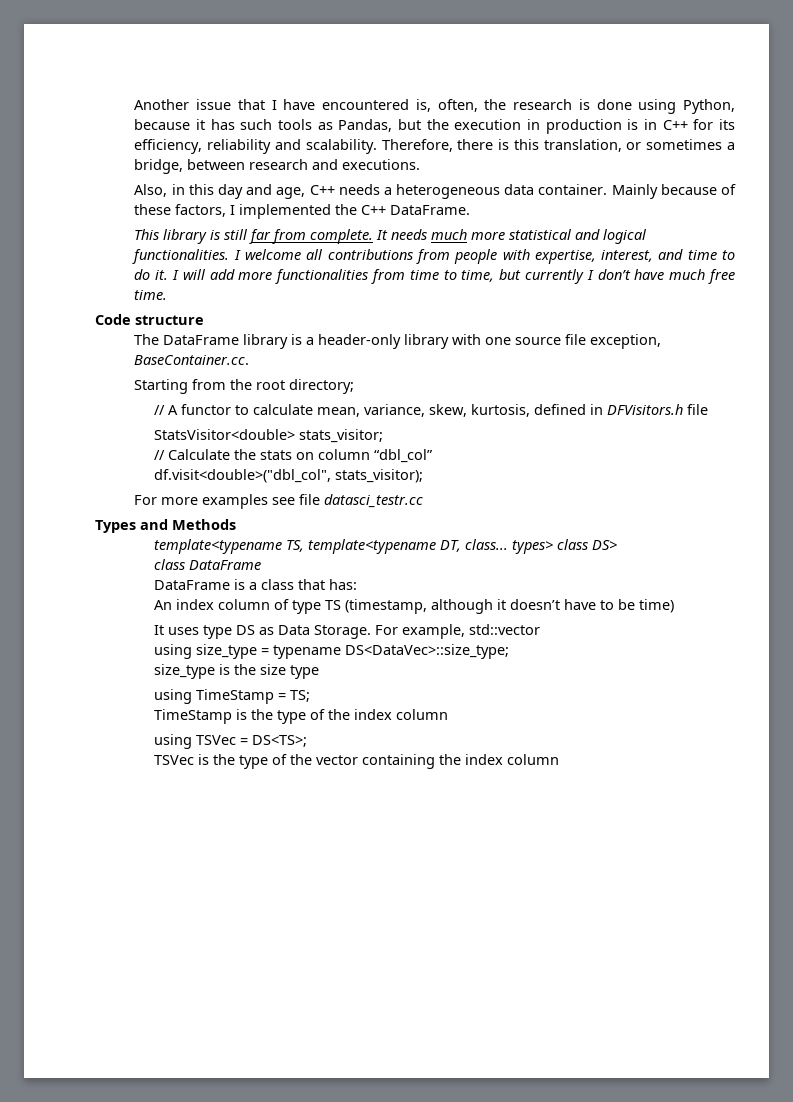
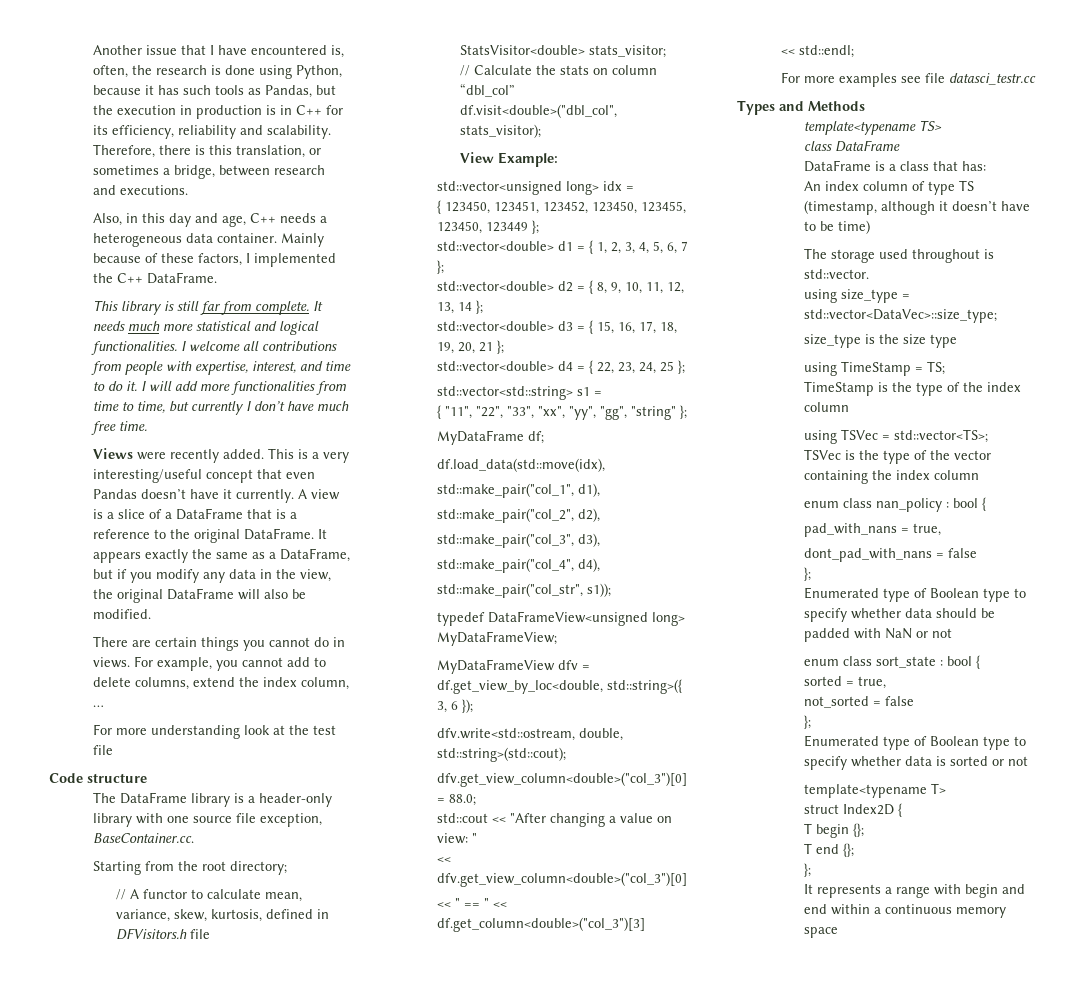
+ Views were recently added. This is a very interesting/useful concept that even Pandas doesn’t have it currently. A view is a slice of a DataFrame that is a reference to the original DataFrame. It appears exactly the same as a DataFrame, but if you modify any data in the view, the original DataFrame will also be modified.
+ There are certain things you cannot do in views. For example, you cannot add to delete columns, extend the index column, …
+ For more understanding look at the test file
+ View Example:
+ std::vector<unsigned long> idx =
+ { 123450, 123451, 123452, 123450, 123455, 123450, 123449 };
+ std::vector<double> d1 = { 1, 2, 3, 4, 5, 6, 7 };
+ std::vector<double> d2 = { 8, 9, 10, 11, 12, 13, 14 };
+ std::vector<double> d3 = { 15, 16, 17, 18, 19, 20, 21 };
+ std::vector<double> d4 = { 22, 23, 24, 25 };
+ std::vector<std::string> s1 =
+ { "11", "22", "33", "xx", "yy", "gg", "string" };
+ MyDataFrame df;
+ df.load_data(std::move(idx),
+ std::make_pair("col_1", d1),
+ std::make_pair("col_2", d2),
+ std::make_pair("col_3", d3),
+ std::make_pair("col_4", d4),
+ std::make_pair("col_str", s1));
+ typedef DataFrameView<unsigned long> MyDataFrameView;
+ MyDataFrameView dfv = df.get_view_by_loc<double, std::string>({ 3, 6 });
+ dfv.write<std::ostream, double, std::string>(std::cout);
+ dfv.get_view_column<double>("col_3")[0] = 88.0;
+ std::cout << "After changing a value on view: "
+ << dfv.get_view_column<double>("col_3")[0]
+ << " == " << df.get_column<double>("col_3")[3]
+ << std::endl;
- template<typename TS, template<typename DT, class... types> class DS>
+ template<typename TS>
- It uses type DS as Data Storage. For example, std::vector
+ The storage used throughout is std::vector.
- using size_type = typename DS<DataVec>::size_type;
+ using size_type = std::vector<DataVec>::size_type;
- using TSVec = DS<TS>;
+ using TSVec = std::vector<TS>;
+ enum class nan_policy : bool {
+ pad_with_nans = true,
+ dont_pad_with_nans = false
+ };
+ Enumerated type of Boolean type to specify whether data should be padded with NaN or not
+ enum class sort_state : bool {
+ sorted = true,
+ not_sorted = false
+ };
+ Enumerated type of Boolean type to specify whether data is sorted or not
+ template<typename T>
+ struct Index2D {
+ T begin {};
+ T end {};
+ };
+ It represents a range with begin and end within a continuous memory space

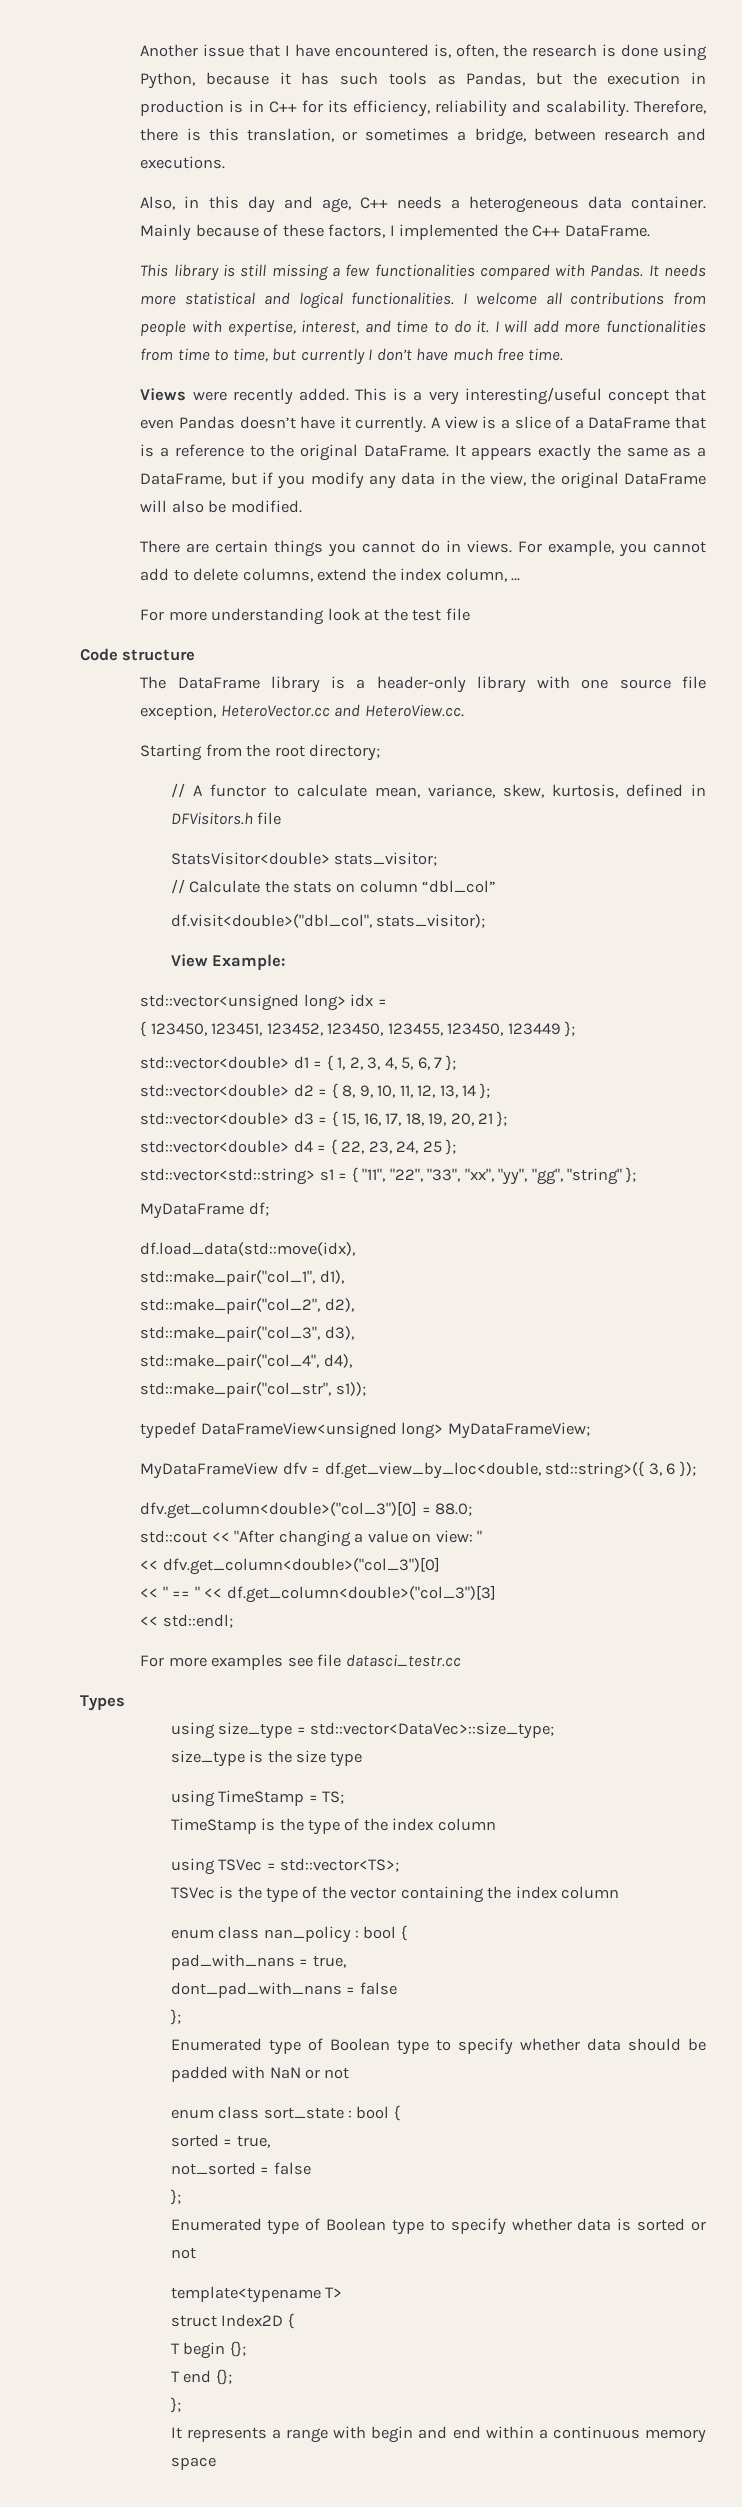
- This library is still far from complete.
+ This library is still missing a few functionalities compared with Pandas.
- It needs much more statistical and logical functionalities.
+ It needs more statistical and logical functionalities.
- The DataFrame library is a header-only library with one source file exception, BaseContainer.cc.
+ The DataFrame library is a header-only library with one source file exception, HeteroVector.cc and HeteroView.cc.
- std::vector<std::string> s1 =
- { "11", "22", "33", "xx", "yy", "gg", "string" };
+ std::vector<std::string> s1 = { "11", "22", "33", "xx", "yy", "gg", "string" };
- dfv.write<std::ostream, double, std::string>(std::cout);
- dfv.get_view_column<double>("col_3")[0] = 88.0;
+ dfv.get_column<double>("col_3")[0] = 88.0;
- << dfv.get_view_column<double>("col_3")[0]
+ << dfv.get_column<double>("col_3")[0]
- Types and Methods
- template<typename TS>
- class DataFrame
- DataFrame is a class that has:
- An index column of type TS (timestamp, although it doesn’t have to be time)
- The storage used throughout is std::vector.
+ Types

